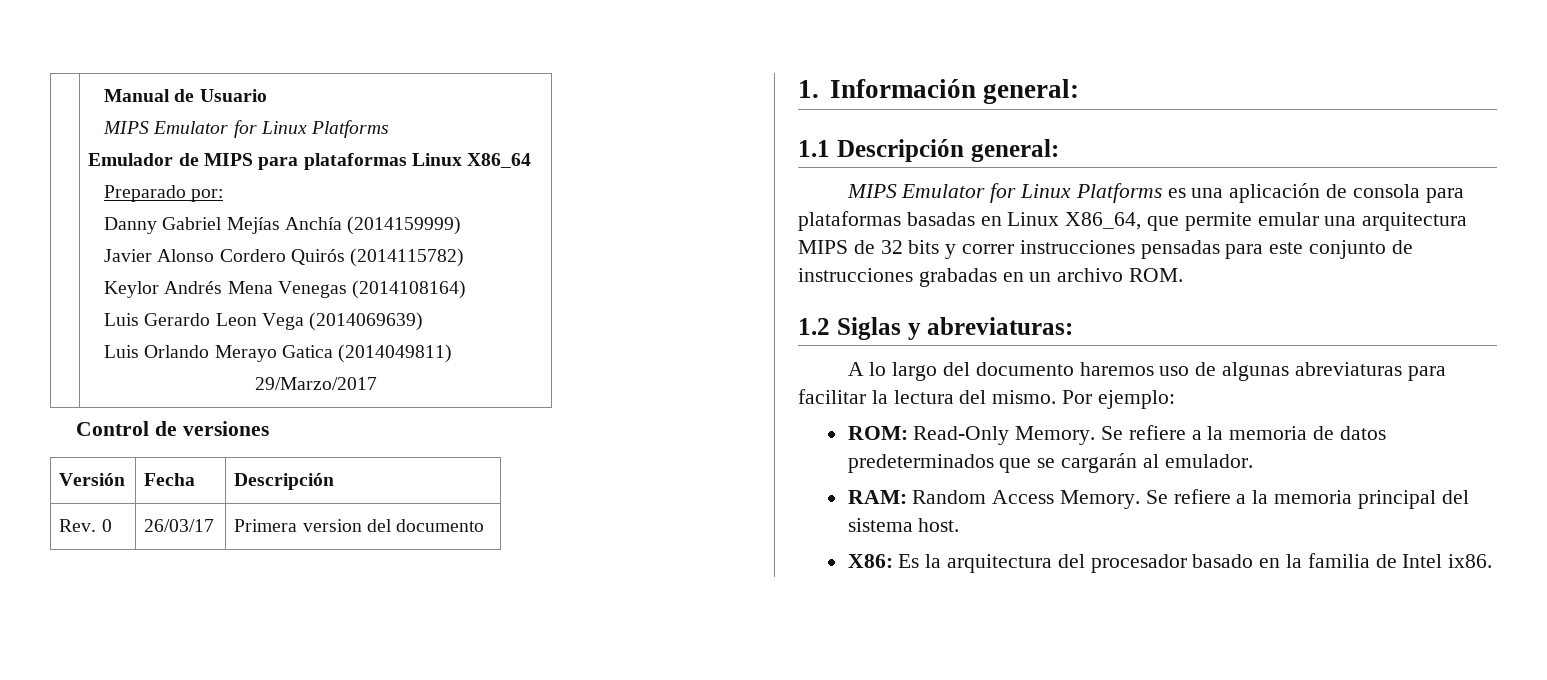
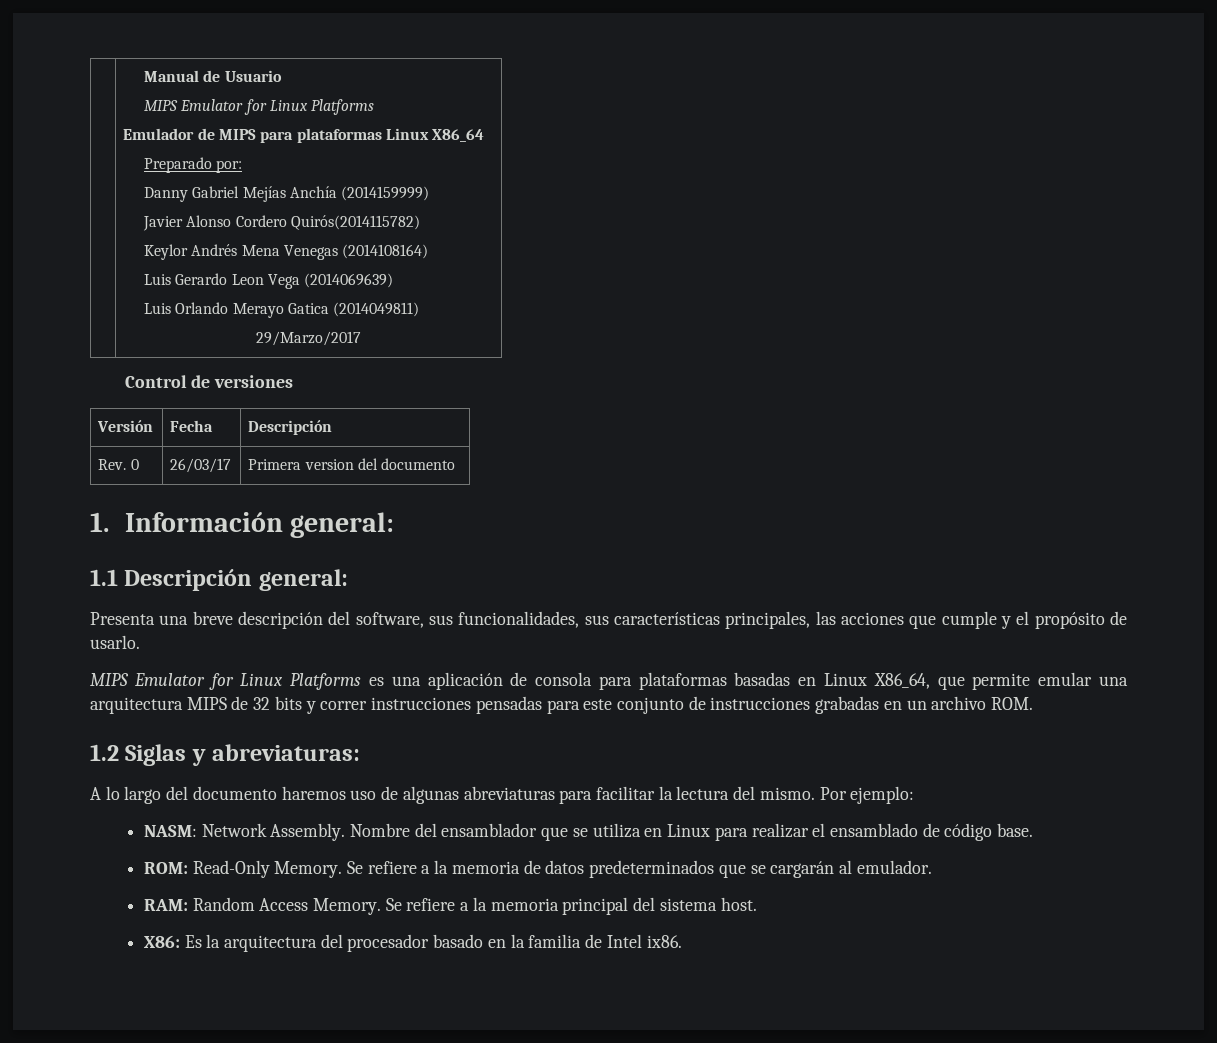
- Javier Alonso Cordero Quirós (2014115782)
+ Javier Alonso Cordero Quirós(2014115782)
+ Presenta una breve descripción del software, sus funcionalidades, sus características principales, las acciones que cumple y el propósito de usarlo.
+ NASM: Network Assembly. Nombre del ensamblador que se utiliza en Linux para realizar el ensamblado de código base.

